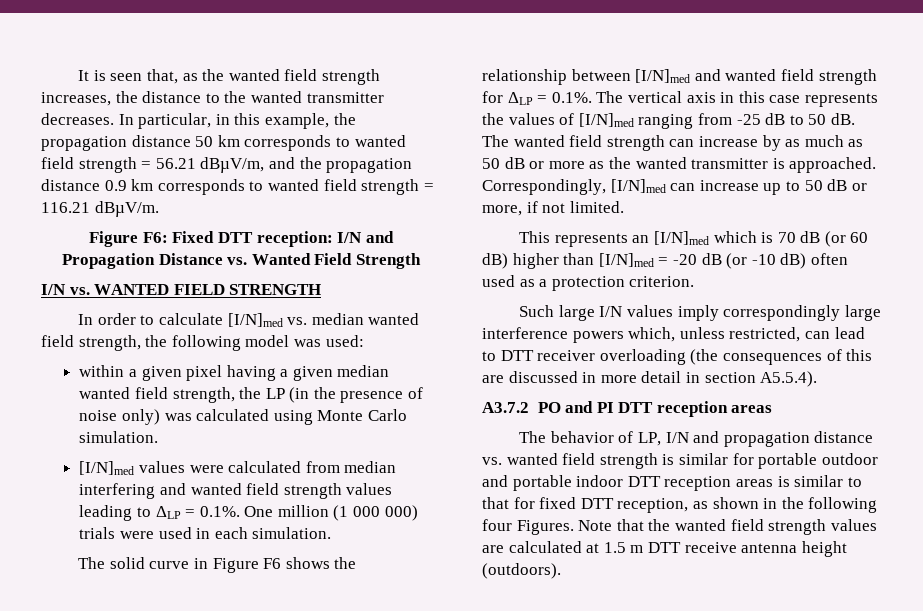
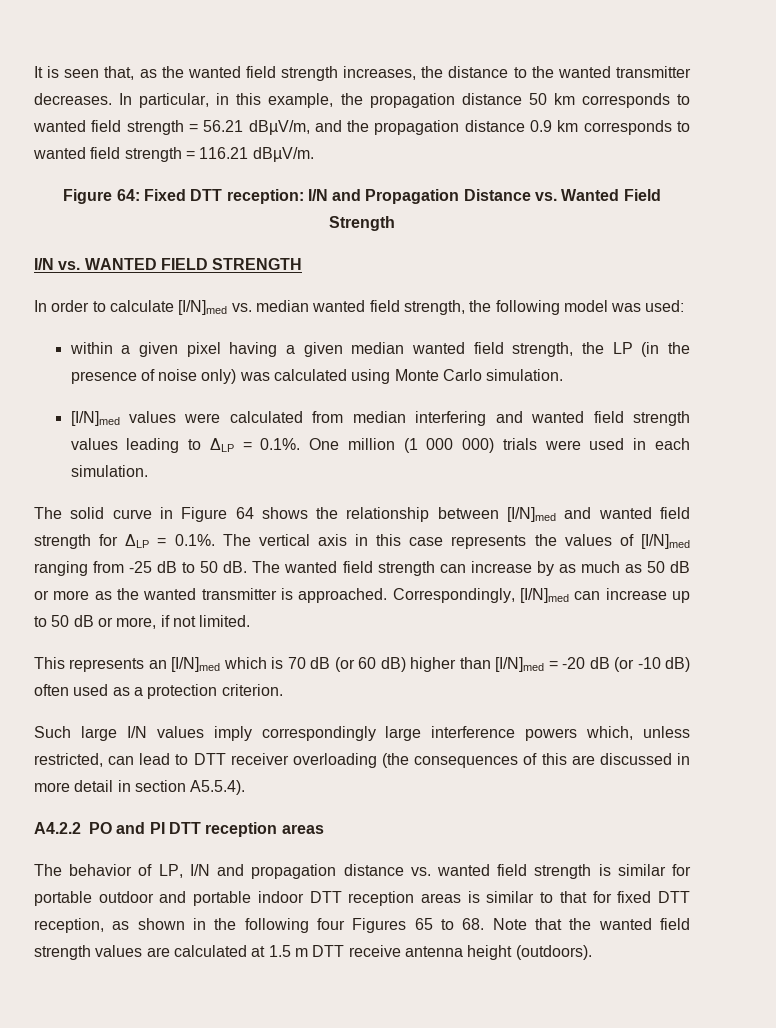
- Figure F6: Fixed DTT reception: I/N and Propagation Distance vs. Wanted Field Strength
+ Figure 64: Fixed DTT reception: I/N and Propagation Distance vs. Wanted Field Strength
- The solid curve in Figure F6 shows the relationship between [I/N]med and wanted field strength for ΔLP = 0.1%. The vertical axis in this case represents the values of [I/N]med ranging from -25 dB to 50 dB.
+ The solid curve in Figure 64 shows the relationship between [I/N]med and wanted field strength for ΔLP = 0.1%. The vertical axis in this case represents the values of [I/N]med ranging from -25 dB to 50 dB.
- A3.7.2 PO and PI DTT reception areas
+ A4.2.2 PO and PI DTT reception areas
- The behavior of LP, I/N and propagation distance vs. wanted field strength is similar for portable outdoor and portable indoor DTT reception areas is similar to that for fixed DTT reception, as shown in the following four Figures. Note that the wanted field strength values are calculated at 1.5 m DTT receive antenna height (outdoors).
+ The behavior of LP, I/N and propagation distance vs. wanted field strength is similar for portable outdoor and portable indoor DTT reception areas is similar to that for fixed DTT reception, as shown in the following four Figures 65 to 68. Note that the wanted field strength values are calculated at 1.5 m DTT receive antenna height (outdoors).

